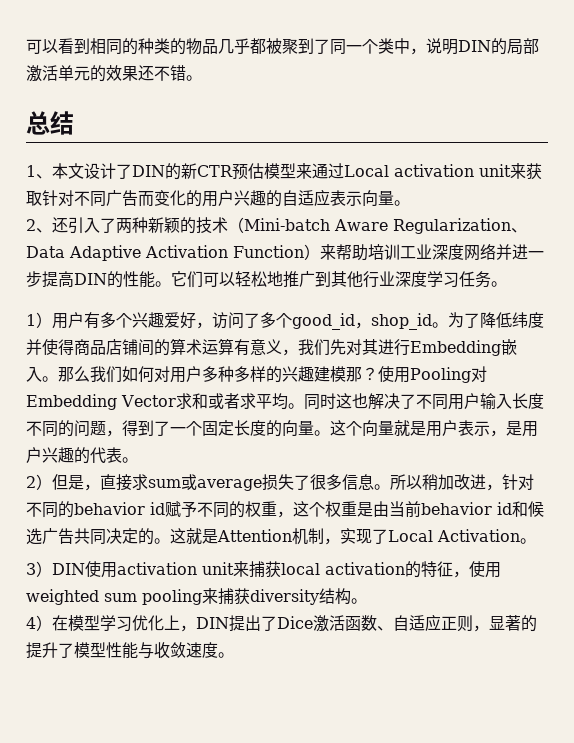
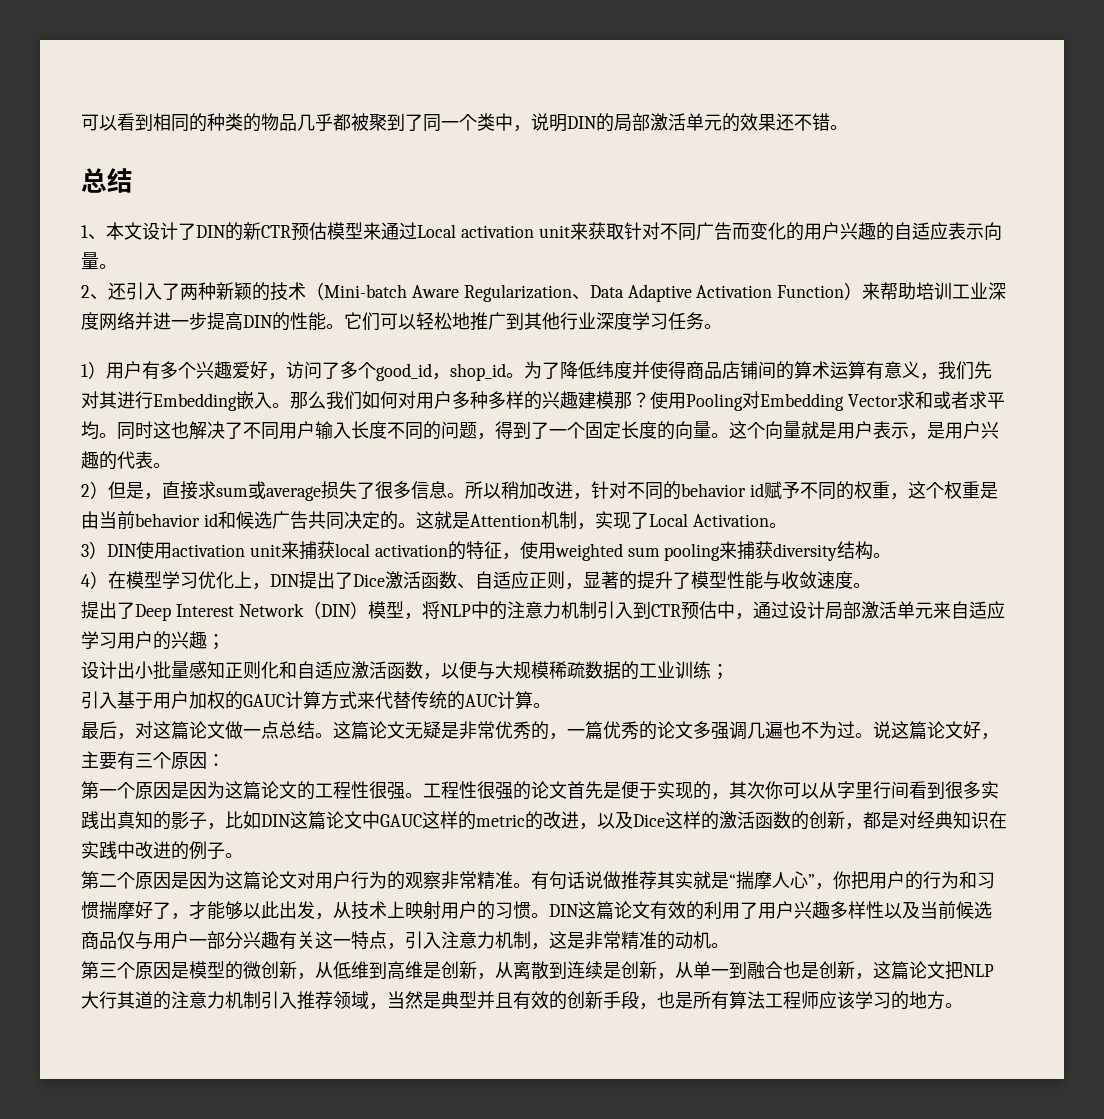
+ 提出了Deep Interest Network（DIN）模型，将NLP中的注意力机制引入到CTR预估中，通过设计局部激活单元来自适应学习用户的兴趣；
+ 设计出小批量感知正则化和自适应激活函数，以便与大规模稀疏数据的工业训练；
+ 引入基于用户加权的GAUC计算方式来代替传统的AUC计算。
+ 最后，对这篇论文做一点总结。这篇论文无疑是非常优秀的，一篇优秀的论文多强调几遍也不为过。说这篇论文好，主要有三个原因：
+ 第一个原因是因为这篇论文的工程性很强。工程性很强的论文首先是便于实现的，其次你可以从字里行间看到很多实践出真知的影子，比如DIN这篇论文中GAUC这样的metric的改进，以及Dice这样的激活函数的创新，都是对经典知识在实践中改进的例子。
+ 第二个原因是因为这篇论文对用户行为的观察非常精准。有句话说做推荐其实就是“揣摩人心”，你把用户的行为和习惯揣摩好了，才能够以此出发，从技术上映射用户的习惯。DIN这篇论文有效的利用了用户兴趣多样性以及当前候选商品仅与用户一部分兴趣有关这一特点，引入注意力机制，这是非常精准的动机。
+ 第三个原因是模型的微创新，从低维到高维是创新，从离散到连续是创新，从单一到融合也是创新，这篇论文把NLP大行其道的注意力机制引入推荐领域，当然是典型并且有效的创新手段，也是所有算法工程师应该学习的地方。

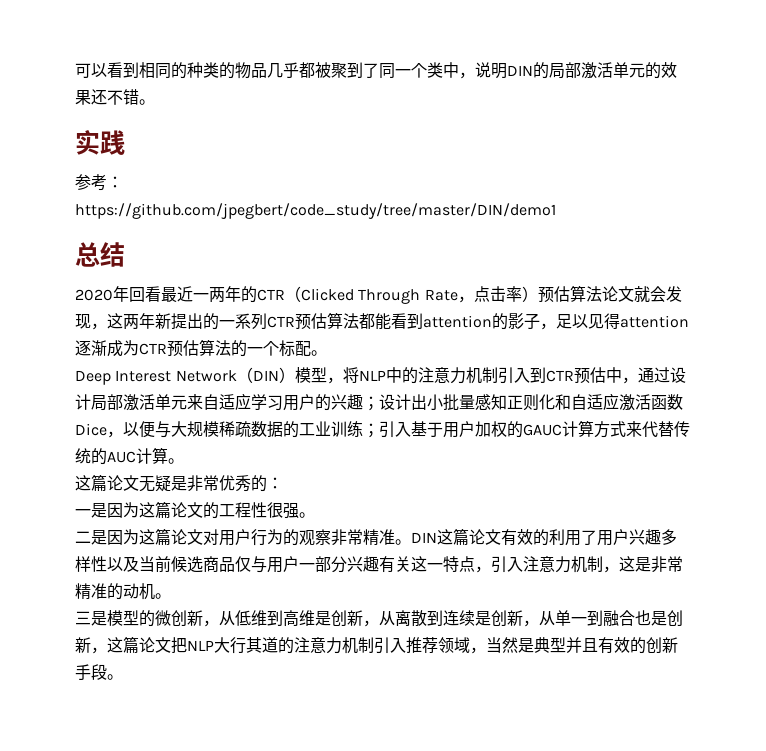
  可以看到相同的种类的物品几乎都被聚到了同一个类中，说明DIN的局部激活单元的效果还不错。
+ 实践
+ 参考：
+ https://github.com/jpegbert/code_study/tree/master/DIN/demo1
  总结
- 1、本文设计了DIN的新CTR预估模型来通过Local activation unit来获取针对不同广告而变化的用户兴趣的自适应表示向量。
- 2、还引入了两种新颖的技术（Mini-batch Aware Regularization、Data Adaptive Activation Function）来帮助培训工业深度网络并进一步提高DIN的性能。它们可以轻松地推广到其他行业深度学习任务。
- 1）用户有多个兴趣爱好，访问了多个good_id，shop_id。为了降低纬度并使得商品店铺间的算术运算有意义，我们先对其进行Embedding嵌入。那么我们如何对用户多种多样的兴趣建模那？使用Pooling对Embedding Vector求和或者求平均。同时这也解决了不同用户输入长度不同的问题，得到了一个固定长度的向量。这个向量就是用户表示，是用户兴趣的代表。
- 2）但是，直接求sum或average损失了很多信息。所以稍加改进，针对不同的behavior id赋予不同的权重，这个权重是由当前behavior id和候选广告共同决定的。这就是Attention机制，实现了Local Activation。
- 3）DIN使用activation unit来捕获local activation的特征，使用weighted sum pooling来捕获diversity结构。
- 4）在模型学习优化上，DIN提出了Dice激活函数、自适应正则，显著的提升了模型性能与收敛速度。
- 提出了Deep Interest Network（DIN）模型，将NLP中的注意力机制引入到CTR预估中，通过设计局部激活单元来自适应学习用户的兴趣；
- 设计出小批量感知正则化和自适应激活函数，以便与大规模稀疏数据的工业训练；
- 引入基于用户加权的GAUC计算方式来代替传统的AUC计算。
+ 2020年回看最近一两年的CTR（Clicked Through Rate，点击率）预估算法论文就会发现，这两年新提出的一系列CTR预估算法都能看到attention的影子，足以见得attention逐渐成为CTR预估算法的一个标配。
+ Deep Interest Network（DIN）模型，将NLP中的注意力机制引入到CTR预估中，通过设计局部激活单元来自适应学习用户的兴趣；设计出小批量感知正则化和自适应激活函数Dice，以便与大规模稀疏数据的工业训练；引入基于用户加权的GAUC计算方式来代替传统的AUC计算。
- 最后，对这篇论文做一点总结。这篇论文无疑是非常优秀的，一篇优秀的论文多强调几遍也不为过。说这篇论文好，主要有三个原因：
- 第一个原因是因为这篇论文的工程性很强。工程性很强的论文首先是便于实现的，其次你可以从字里行间看到很多实践出真知的影子，比如DIN这篇论文中GAUC这样的metric的改进，以及Dice这样的激活函数的创新，都是对经典知识在实践中改进的例子。
- 第二个原因是因为这篇论文对用户行为的观察非常精准。
+ 这篇论文无疑是非常优秀的：
+ 一是因为这篇论文的工程性很强。
+ 二是因为这篇论文对用户行为的观察非常精准。
- 有句话说做推荐其实就是“揣摩人心”，你把用户的行为和习惯揣摩好了，才能够以此出发，从技术上映射用户的习惯。
- 第三个原因是模型的微创新，从低维到高维是创新，从离散到连续是创新，从单一到融合也是创新，这篇论文把NLP大行其道的注意力机制引入推荐领域，当然是典型并且有效的创新手段，也是所有算法工程师应该学习的地方。
+ 三是模型的微创新，从低维到高维是创新，从离散到连续是创新，从单一到融合也是创新，这篇论文把NLP大行其道的注意力机制引入推荐领域，当然是典型并且有效的创新手段。

